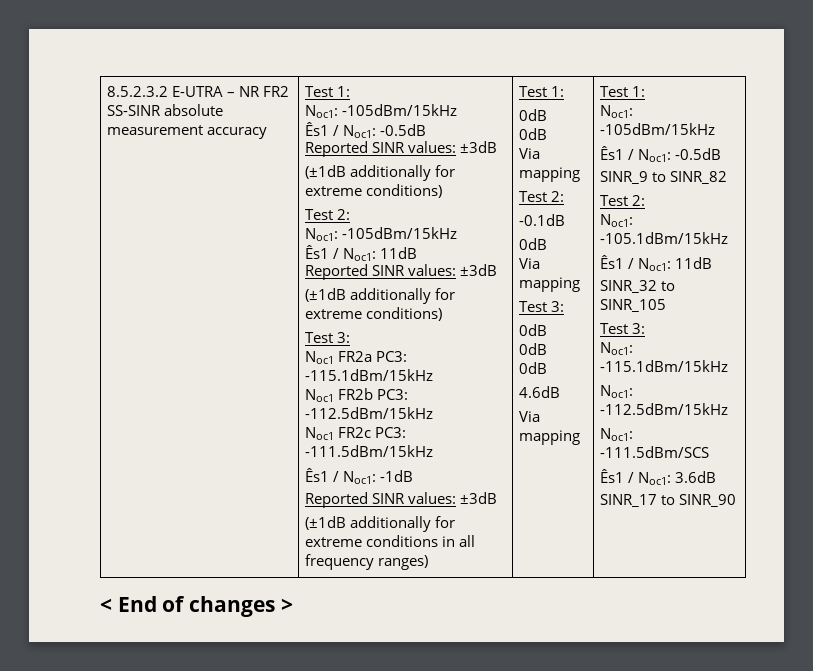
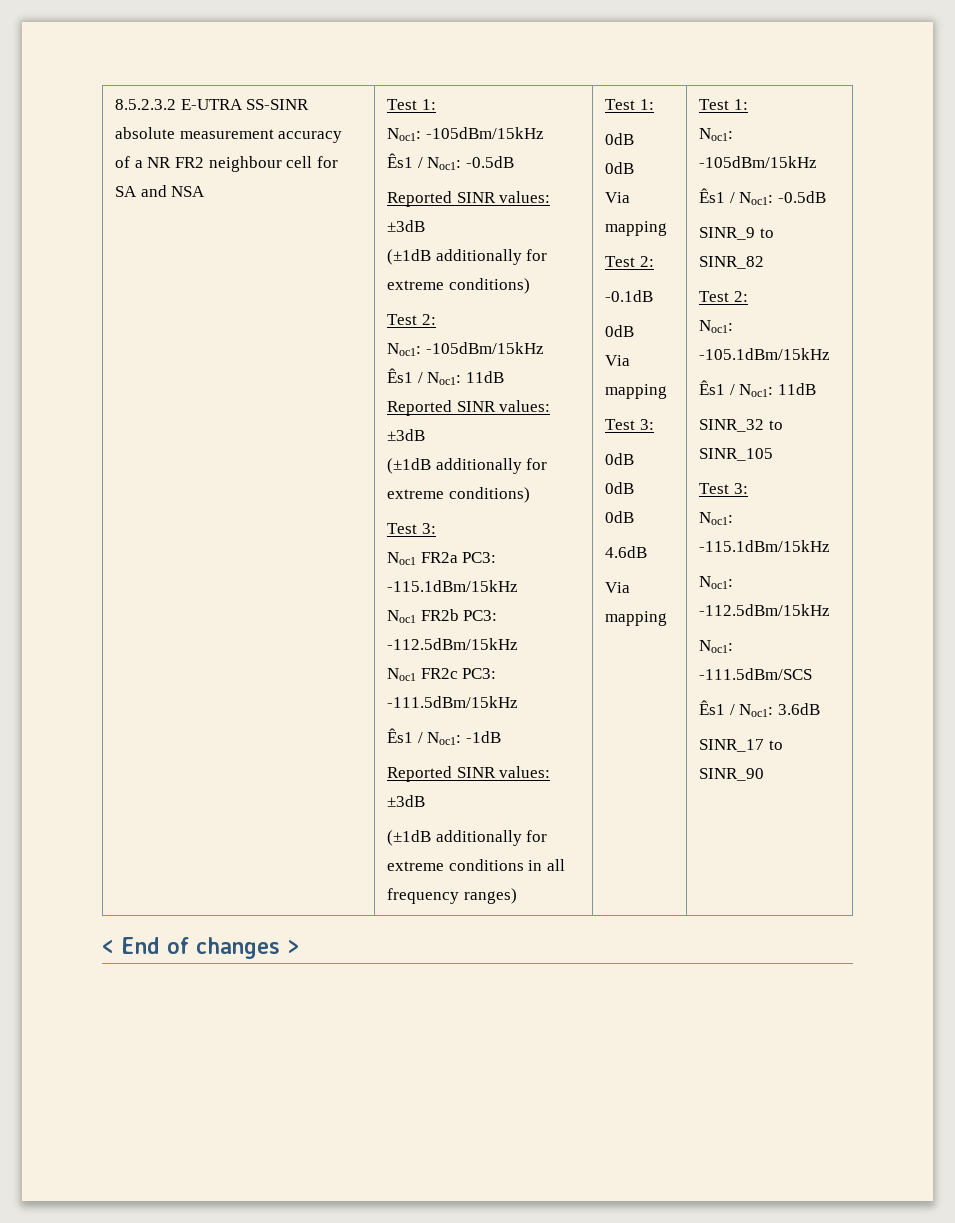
- 8.5.2.3.2 E-UTRA – NR FR2 SS-SINR absolute measurement accuracy
+ 8.5.2.3.2 E-UTRA SS-SINR absolute measurement accuracy of a NR FR2 neighbour cell for SA and NSA

